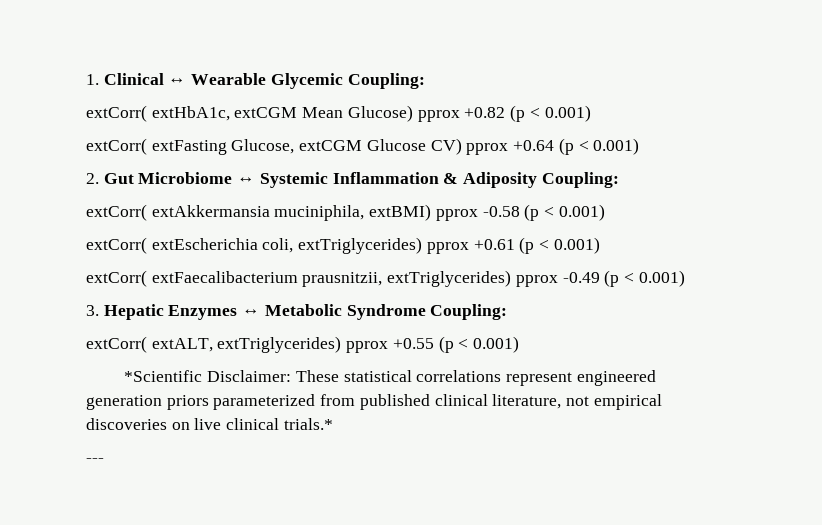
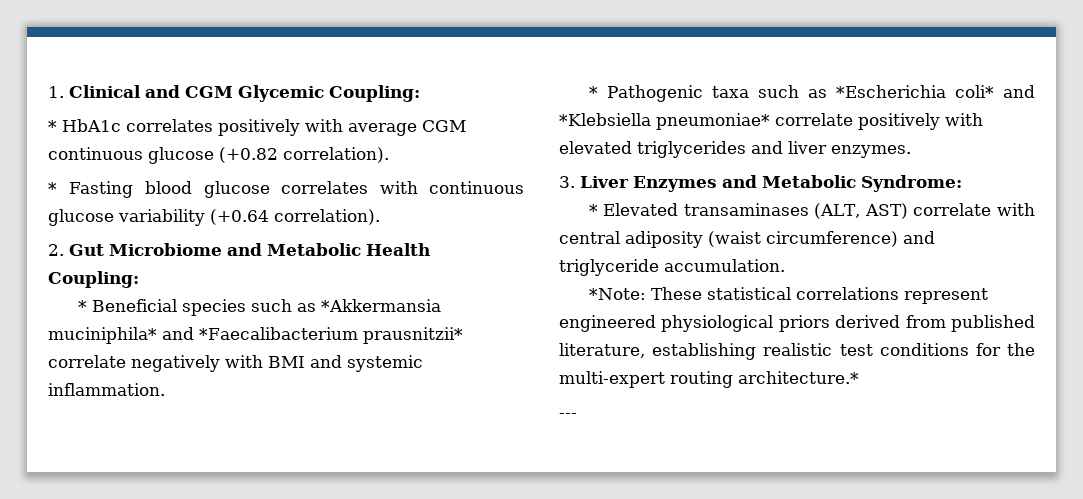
- 1. Clinical ↔ Wearable Glycemic Coupling:
+ 1. Clinical and CGM Glycemic Coupling:
- extCorr( extHbA1c, extCGM Mean Glucose) pprox +0.82 (p < 0.001)
- extCorr( extFasting Glucose, extCGM Glucose CV) pprox +0.64 (p < 0.001)
- 2. Gut Microbiome ↔ Systemic Inflammation & Adiposity Coupling:
- extCorr( extAkkermansia muciniphila, extBMI) pprox -0.58 (p < 0.001)
- extCorr( extEscherichia coli, extTriglycerides) pprox +0.61 (p < 0.001)
- extCorr( extFaecalibacterium prausnitzii, extTriglycerides) pprox -0.49 (p < 0.001)
- 3. Hepatic Enzymes ↔ Metabolic Syndrome Coupling:
- extCorr( extALT, extTriglycerides) pprox +0.55 (p < 0.001)
- *Scientific Disclaimer: These statistical correlations represent engineered generation priors parameterized from published clinical literature, not empirical discoveries on live clinical trials.*
+ * HbA1c correlates positively with average CGM continuous glucose (+0.82 correlation).
+ * Fasting blood glucose correlates with continuous glucose variability (+0.64 correlation).
+ 2. Gut Microbiome and Metabolic Health Coupling:
+ * Beneficial species such as *Akkermansia muciniphila* and *Faecalibacterium prausnitzii* correlate negatively with BMI and systemic inflammation.
+ * Pathogenic taxa such as *Escherichia coli* and *Klebsiella pneumoniae* correlate positively with elevated triglycerides and liver enzymes.
+ 3. Liver Enzymes and Metabolic Syndrome:
+ * Elevated transaminases (ALT, AST) correlate with central adiposity (waist circumference) and triglyceride accumulation.
+ *Note: These statistical correlations represent engineered physiological priors derived from published literature, establishing realistic test conditions for the multi-expert routing architecture.*

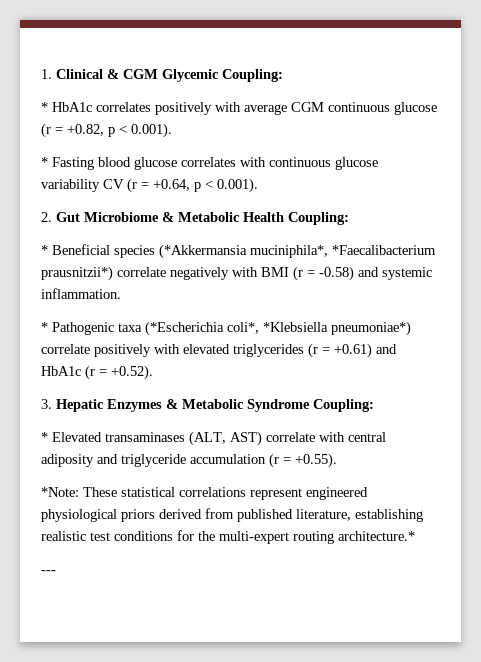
- 1. Clinical and CGM Glycemic Coupling:
+ 1. Clinical & CGM Glycemic Coupling:
- * HbA1c correlates positively with average CGM continuous glucose (+0.82 correlation).
+ * HbA1c correlates positively with average CGM continuous glucose (r = +0.82, p < 0.001).
- * Fasting blood glucose correlates with continuous glucose variability (+0.64 correlation).
+ * Fasting blood glucose correlates with continuous glucose variability CV (r = +0.64, p < 0.001).
- 2. Gut Microbiome and Metabolic Health Coupling:
+ 2. Gut Microbiome & Metabolic Health Coupling:
- * Beneficial species such as *Akkermansia muciniphila* and *Faecalibacterium prausnitzii* correlate negatively with BMI and systemic inflammation.
+ * Beneficial species (*Akkermansia muciniphila*, *Faecalibacterium prausnitzii*) correlate negatively with BMI (r = -0.58) and systemic inflammation.
- * Pathogenic taxa such as *Escherichia coli* and *Klebsiella pneumoniae* correlate positively with elevated triglycerides and liver enzymes.
- 3. Liver Enzymes and Metabolic Syndrome:
+ * Pathogenic taxa (*Escherichia coli*, *Klebsiella pneumoniae*) correlate positively with elevated triglycerides (r = +0.61) and HbA1c (r = +0.52).
+ 3. Hepatic Enzymes & Metabolic Syndrome Coupling:
- * Elevated transaminases (ALT, AST) correlate with central adiposity (waist circumference) and triglyceride accumulation.
+ * Elevated transaminases (ALT, AST) correlate with central adiposity and triglyceride accumulation (r = +0.55).

